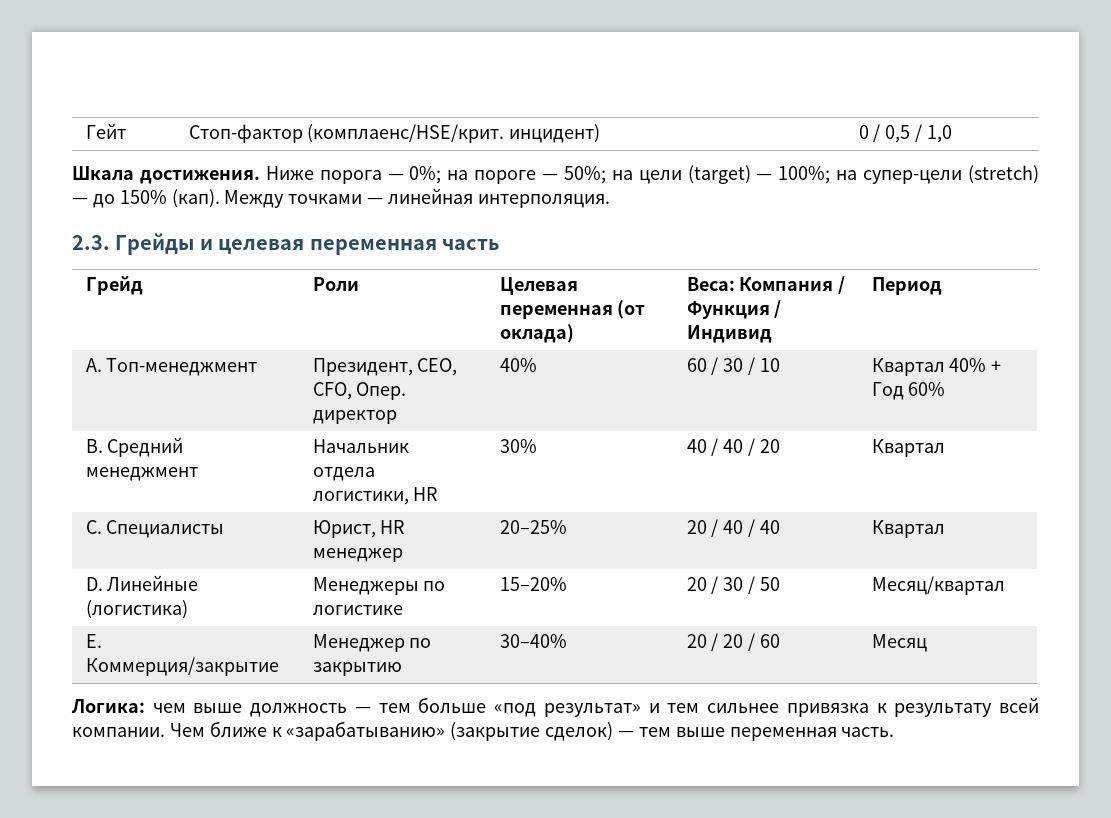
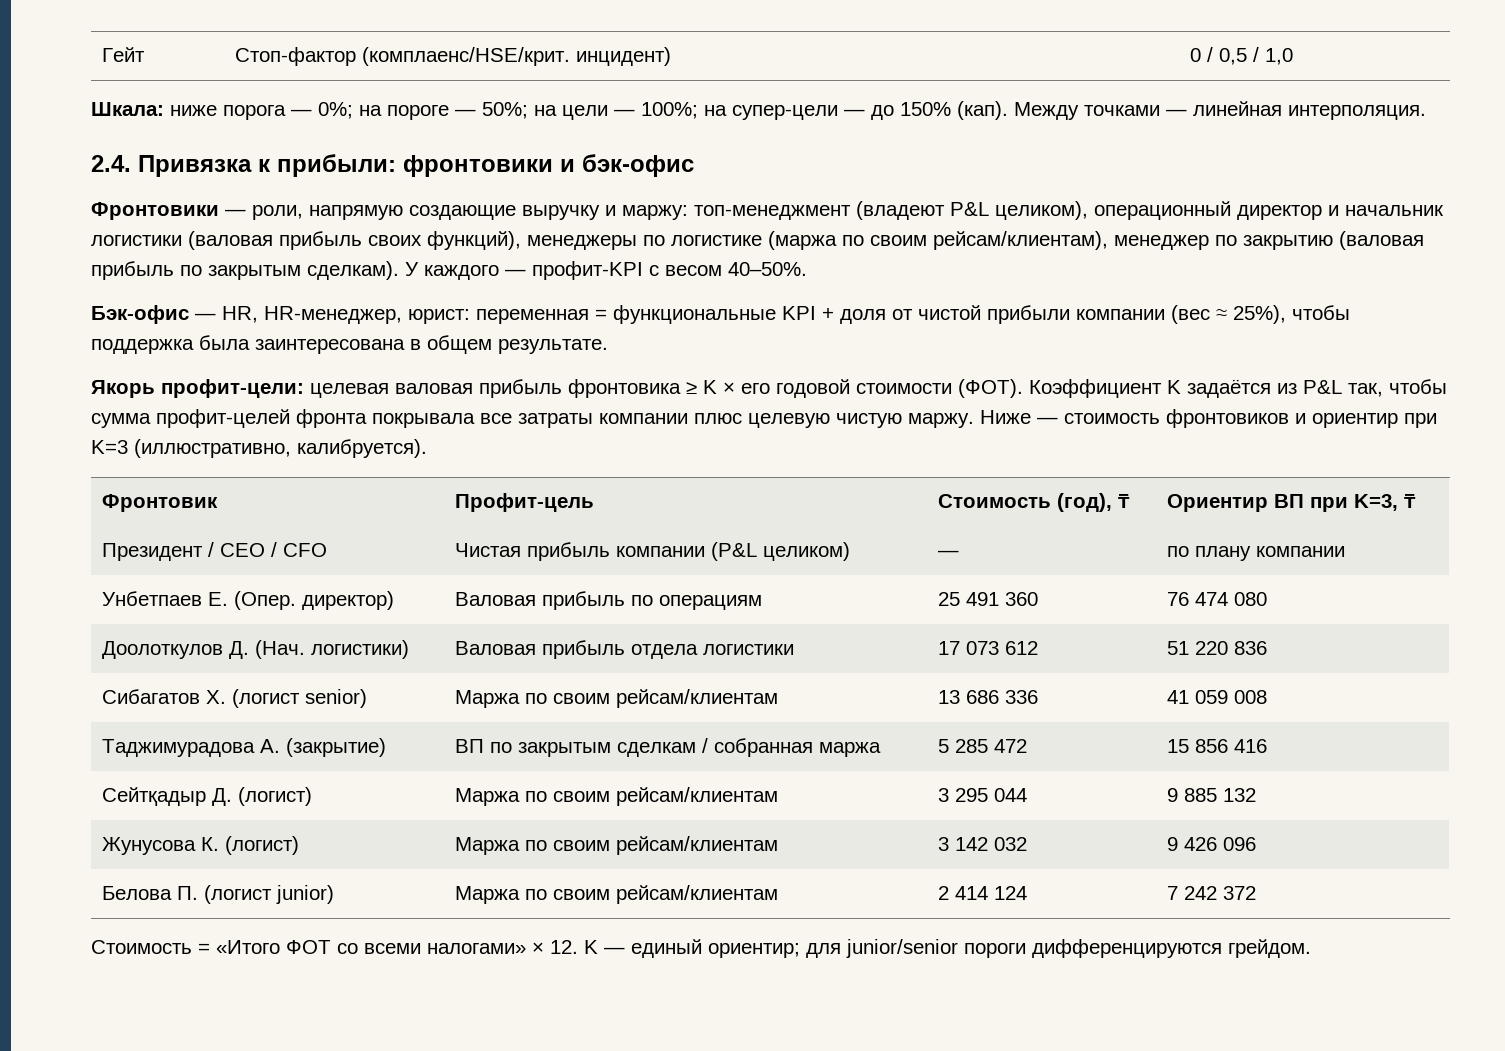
- Шкала достижения. Ниже порога — 0%; на пороге — 50%; на цели (target) — 100%; на супер-цели (stretch) — до 150% (кап).
+ Шкала: ниже порога — 0%; на пороге — 50%; на цели — 100%; на супер-цели — до 150% (кап).
- 2.3. Грейды и целевая переменная часть
- Грейд | Роли | Целевая переменная (от оклада) | Веса: Компания / Функция / Индивид | Период
- A. Топ-менеджмент | Президент, CEO, CFO, Опер. директор | 40% | 60 / 30 / 10 | Квартал 40% + Год 60%
- B. Средний менеджмент | Начальник отдела логистики, HR | 30% | 40 / 40 / 20 | Квартал
- C. Специалисты | Юрист, HR менеджер | 20–25% | 20 / 40 / 40 | Квартал
- D. Линейные (логистика) | Менеджеры по логистике | 15–20% | 20 / 30 / 50 | Месяц/квартал
- E. Коммерция/закрытие | Менеджер по закрытию | 30–40% | 20 / 20 / 60 | Месяц
- Логика: чем выше должность — тем больше «под результат» и тем сильнее привязка к результату всей компании. Чем ближе к «зарабатыванию» (закрытие сделок) — тем выше переменная часть.
+ 2.4. Привязка к прибыли: фронтовики и бэк-офис
+ Фронтовики — роли, напрямую создающие выручку и маржу: топ-менеджмент (владеют P&L целиком), операционный директор и начальник логистики (валовая прибыль своих функций), менеджеры по логистике (маржа по своим рейсам/клиентам), менеджер по закрытию (валовая прибыль по закрытым сделкам). У каждого — профит-KPI с весом 40–50%.
+ Бэк-офис — HR, HR-менеджер, юрист: переменная = функциональные KPI + доля от чистой прибыли компании (вес ≈ 25%), чтобы поддержка была заинтересована в общем результате.
+ Якорь профит-цели: целевая валовая прибыль фронтовика ≥ K × его годовой стоимости (ФОТ). Коэффициент K задаётся из P&L так, чтобы сумма профит-целей фронта покрывала все затраты компании плюс целевую чистую маржу. Ниже — стоимость фронтовиков и ориентир при K=3 (иллюстративно, калибруется).
+ Фронтовик | Профит-цель | Стоимость (год), ₸ | Ориентир ВП при K=3, ₸
+ Президент / CEO / CFO | Чистая прибыль компании (P&L целиком) | — | по плану компании
+ Унбетпаев Е. (Опер. директор) | Валовая прибыль по операциям | 25 491 360 | 76 474 080
+ Доолоткулов Д. (Нач. логистики) | Валовая прибыль отдела логистики | 17 073 612 | 51 220 836
+ Сибагатов Х. (логист senior) | Маржа по своим рейсам/клиентам | 13 686 336 | 41 059 008
+ Таджимурадова А. (закрытие) | ВП по закрытым сделкам / собранная маржа | 5 285 472 | 15 856 416
+ Сейтқадыр Д. (логист) | Маржа по своим рейсам/клиентам | 3 295 044 | 9 885 132
+ Жунусова К. (логист) | Маржа по своим рейсам/клиентам | 3 142 032 | 9 426 096
+ Белова П. (логист junior) | Маржа по своим рейсам/клиентам | 2 414 124 | 7 242 372
+ Стоимость = «Итого ФОТ со всеми налогами» × 12. K — единый ориентир; для junior/senior пороги дифференцируются грейдом.

